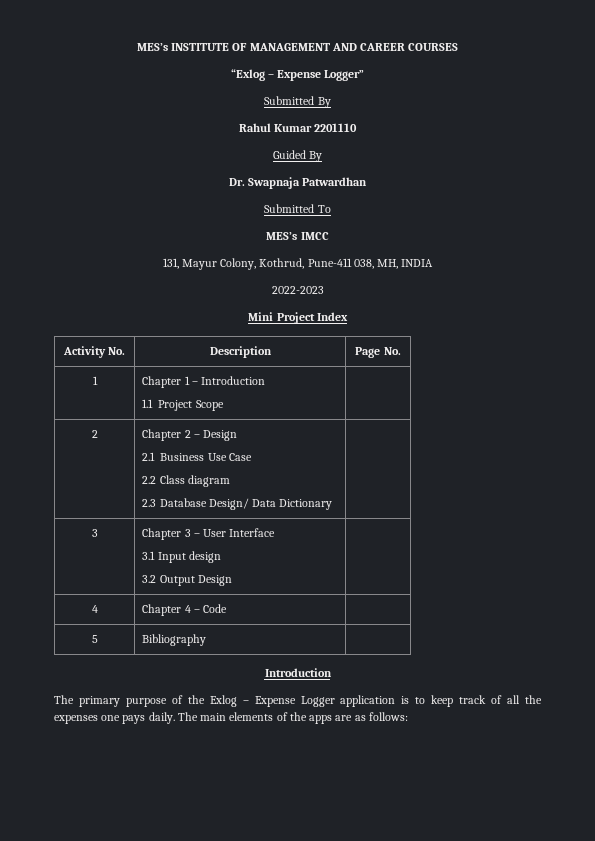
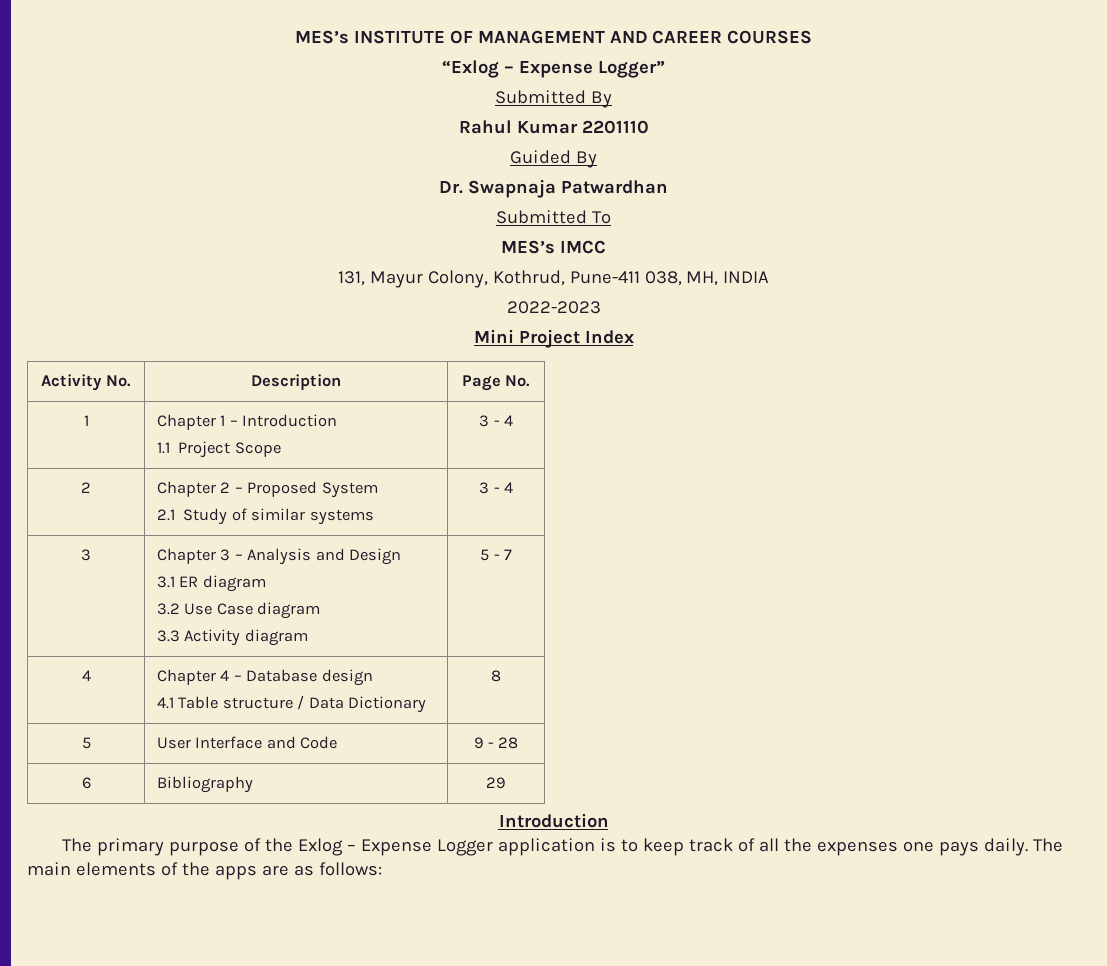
  1 | Chapter 1 – Introduction
- 1.1 Project Scope |
+ 1.1 Project Scope | 3 - 4
- 2 | Chapter 2 – Design
- 2.1 Business Use Case
- 2.2 Class diagram
- 2.3 Database Design/ Data Dictionary |
+ 2 | Chapter 2 – Proposed System
+ 2.1 Study of similar systems | 3 - 4
- 3 | Chapter 3 – User Interface
- 3.1 Input design
- 3.2 Output Design |
- 4 | Chapter 4 – Code |
- 5 | Bibliography |
+ 3 | Chapter 3 – Analysis and Design
+ 3.1 ER diagram
+ 3.2 Use Case diagram
+ 3.3 Activity diagram | 5 - 7
+ 4 | Chapter 4 – Database design
+ 4.1 Table structure / Data Dictionary | 8
+ 5 | User Interface and Code | 9 - 28
+ 6 | Bibliography | 29

